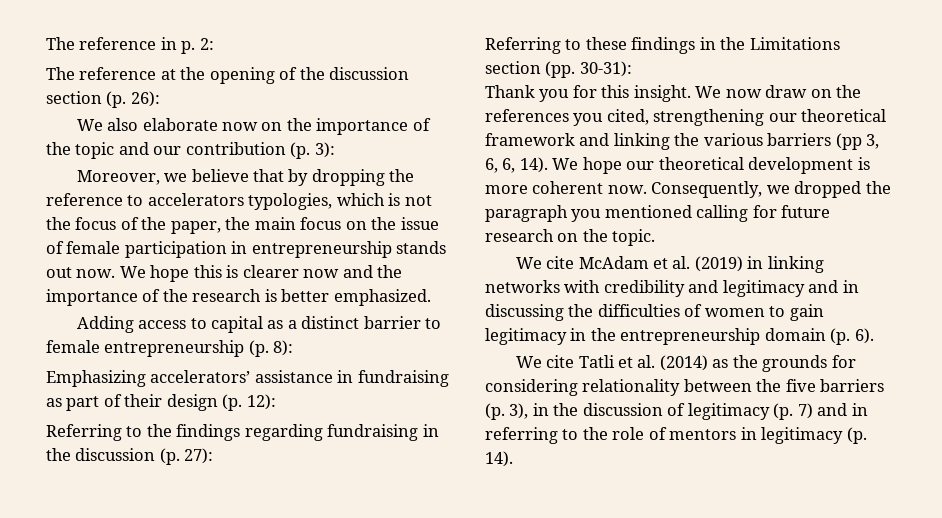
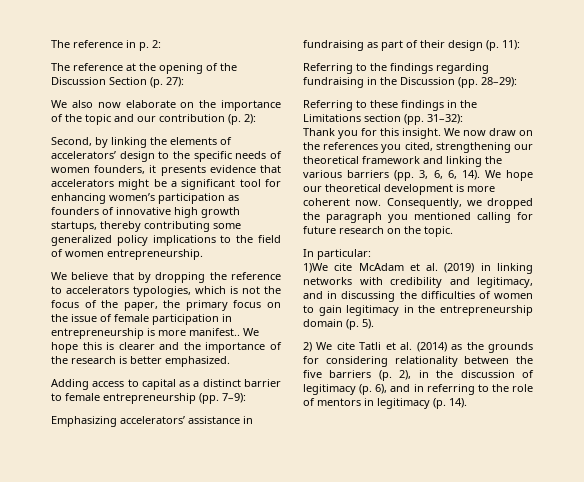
- The reference at the opening of the discussion section (p. 26):
+ The reference at the opening of the Discussion Section (p. 27):
- We also elaborate now on the importance of the topic and our contribution (p. 3):
- Moreover, we believe that by dropping the reference to accelerators typologies, which is not the focus of the paper, the main focus on the issue of female participation in entrepreneurship stands out now.
+ We also now elaborate on the importance of the topic and our contribution (p. 2):
+ Second, by linking the elements of accelerators’ design to the specific needs of women founders, it presents evidence that accelerators might be a significant tool for enhancing women’s participation as founders of innovative high growth startups, thereby contributing some generalized policy implications to the field of women entrepreneurship.
+ We believe that by dropping the reference to accelerators typologies, which is not the focus of the paper, the primary focus on the issue of female participation in entrepreneurship is more manifest..
- We hope this is clearer now and the importance of the research is better emphasized.
+ We hope this is clearer and the importance of the research is better emphasized.
- Adding access to capital as a distinct barrier to female entrepreneurship (p. 8):
+ Adding access to capital as a distinct barrier to female entrepreneurship (pp. 7–9):
- Emphasizing accelerators’ assistance in fundraising as part of their design (p. 12):
+ Emphasizing accelerators’ assistance in fundraising as part of their design (p. 11):
- Referring to the findings regarding fundraising in the discussion (p. 27):
+ Referring to the findings regarding fundraising in the Discussion (pp. 28–29):
- Referring to these findings in the Limitations section (pp. 30-31):
+ Referring to these findings in the Limitations section (pp. 31–32):
- We now draw on the references you cited, strengthening our theoretical framework and linking the various barriers (pp 3, 6, 6, 14).
+ We now draw on the references you cited, strengthening our theoretical framework and linking the various barriers (pp. 3, 6, 6, 14).
- We cite McAdam et al. (2019) in linking networks with credibility and legitimacy and in discussing the difficulties of women to gain legitimacy in the entrepreneurship domain (p. 6).
- We cite Tatli et al. (2014) as the grounds for considering relationality between the five barriers (p. 3), in the discussion of legitimacy (p. 7) and in referring to the role of mentors in legitimacy (p. 14).
+ In particular:
+ 1)We cite McAdam et al. (2019) in linking networks with credibility and legitimacy, and in discussing the difficulties of women to gain legitimacy in the entrepreneurship domain (p. 5).
+ 2) We cite Tatli et al. (2014) as the grounds for considering relationality between the five barriers (p. 2), in the discussion of legitimacy (p. 6), and in referring to the role of mentors in legitimacy (p. 14).

